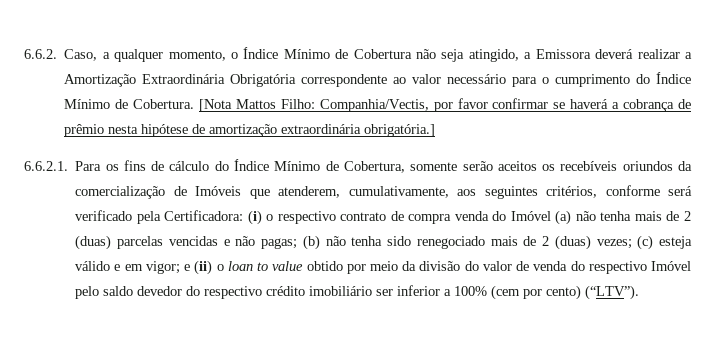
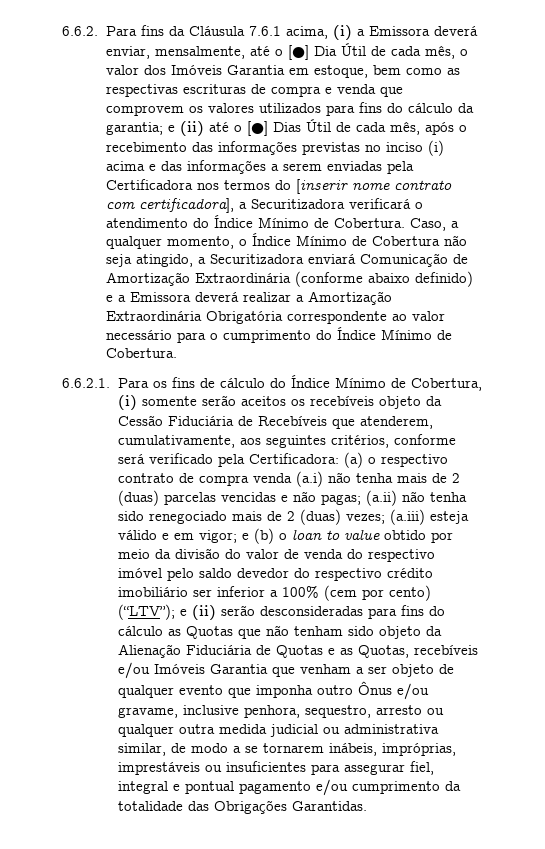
- 6.6.2. Caso, a qualquer momento, o Índice Mínimo de Cobertura não seja atingido, a Emissora deverá realizar a Amortização Extraordinária Obrigatória correspondente ao valor necessário para o cumprimento do Índice Mínimo de Cobertura. [Nota Mattos Filho: Companhia/Vectis, por favor confirmar se haverá a cobrança de prêmio nesta hipótese de amortização extraordinária obrigatória.]
+ 6.6.2. Para fins da Cláusula 7.6.1 acima, (i) a Emissora deverá enviar, mensalmente, até o [●] Dia Útil de cada mês, o valor dos Imóveis Garantia em estoque, bem como as respectivas escrituras de compra e venda que comprovem os valores utilizados para fins do cálculo da garantia; e (ii) até o [●] Dias Útil de cada mês, após o recebimento das informações previstas no inciso (i) acima e das informações a serem enviadas pela Certificadora nos termos do [inserir nome contrato com certificadora], a Securitizadora verificará o atendimento do Índice Mínimo de Cobertura. Caso, a qualquer momento, o Índice Mínimo de Cobertura não seja atingido, a Securitizadora enviará Comunicação de Amortização Extraordinária (conforme abaixo definido) e a Emissora deverá realizar a Amortização Extraordinária Obrigatória correspondente ao valor necessário para o cumprimento do Índice Mínimo de Cobertura.
- 6.6.2.1. Para os fins de cálculo do Índice Mínimo de Cobertura, somente serão aceitos os recebíveis oriundos da comercialização de Imóveis que atenderem, cumulativamente, aos seguintes critérios, conforme será verificado pela Certificadora:
+ 6.6.2.1. Para os fins de cálculo do Índice Mínimo de Cobertura, (i) somente serão aceitos os recebíveis objeto da Cessão Fiduciária de Recebíveis que atenderem, cumulativamente, aos seguintes critérios, conforme será verificado pela Certificadora:
- (i) o respectivo contrato de compra venda do Imóvel (a) não tenha mais de 2 (duas) parcelas vencidas e não pagas;
+ (a) o respectivo contrato de compra venda (a.i) não tenha mais de 2 (duas) parcelas vencidas e não pagas;
- (b) não tenha sido renegociado mais de 2 (duas) vezes;
+ (a.ii) não tenha sido renegociado mais de 2 (duas) vezes;
- (c) esteja válido e em vigor;
+ (a.iii) esteja válido e em vigor;
- e (ii) o loan to value obtido por meio da divisão do valor de venda do respectivo Imóvel pelo saldo devedor do respectivo crédito imobiliário ser inferior a 100% (cem por cento) (“LTV”).
+ e (b) o loan to value obtido por meio da divisão do valor de venda do respectivo imóvel pelo saldo devedor do respectivo crédito imobiliário ser inferior a 100% (cem por cento) (“LTV”); e (ii) serão desconsideradas para fins do cálculo as Quotas que não tenham sido objeto da Alienação Fiduciária de Quotas e as Quotas, recebíveis e/ou Imóveis Garantia que venham a ser objeto de qualquer evento que imponha outro Ônus e/ou gravame, inclusive penhora, sequestro, arresto ou qualquer outra medida judicial ou administrativa similar, de modo a se tornarem inábeis, impróprias, imprestáveis ou insuficientes para assegurar fiel, integral e pontual pagamento e/ou cumprimento da totalidade das Obrigações Garantidas.

